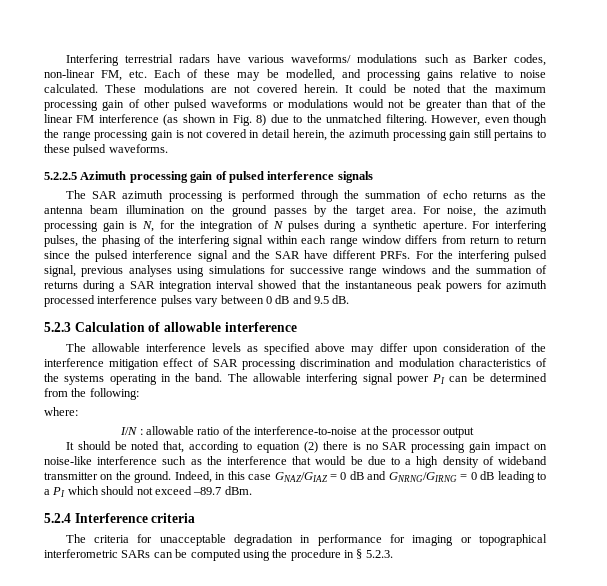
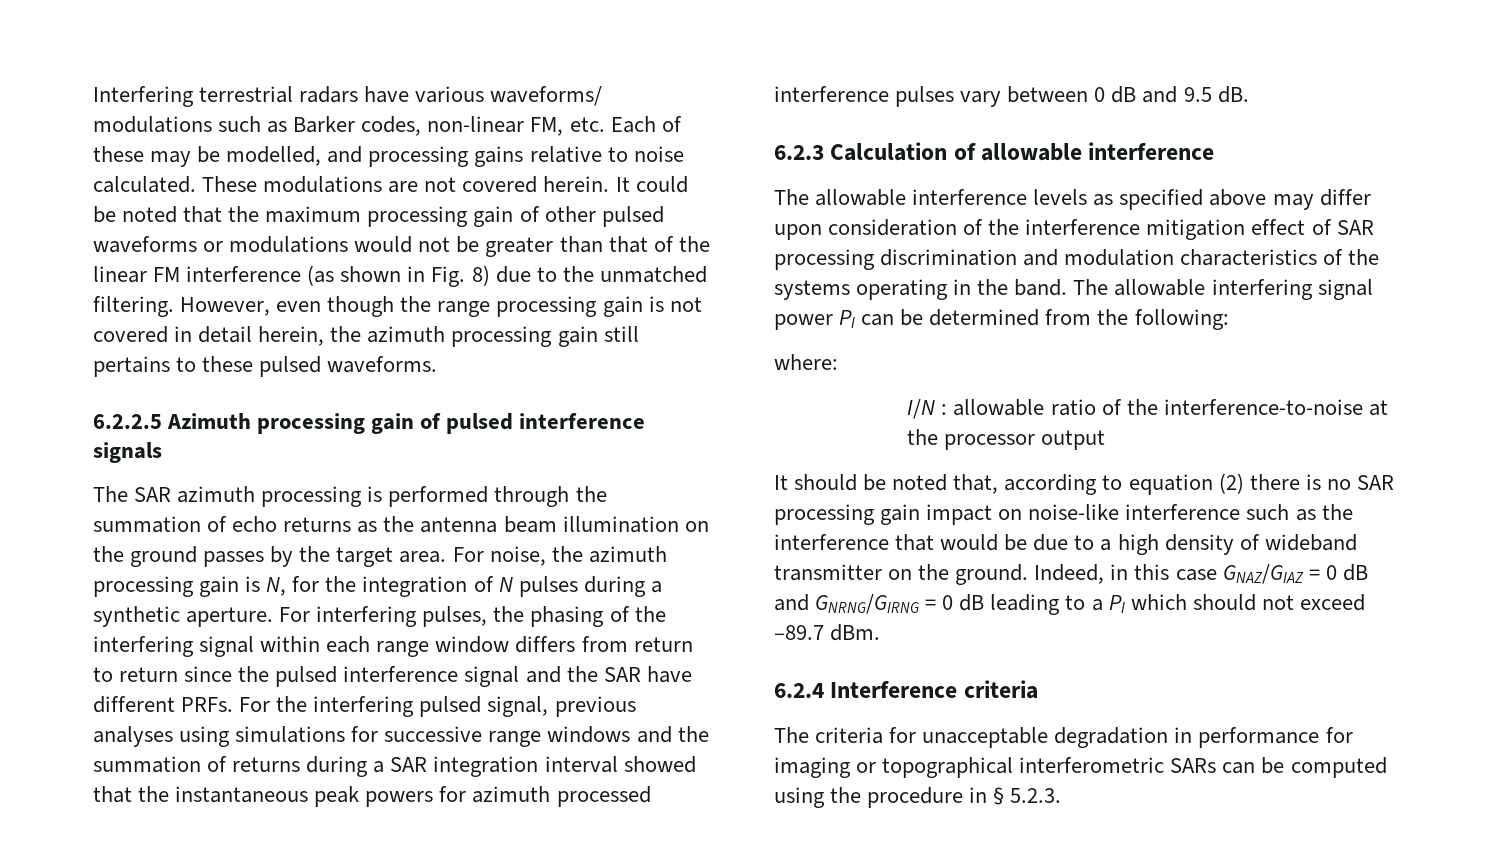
- 5.2.2.5 Azimuth processing gain of pulsed interference signals
+ 6.2.2.5 Azimuth processing gain of pulsed interference signals
- 5.2.3 Calculation of allowable interference
+ 6.2.3 Calculation of allowable interference
- 5.2.4 Interference criteria
+ 6.2.4 Interference criteria

